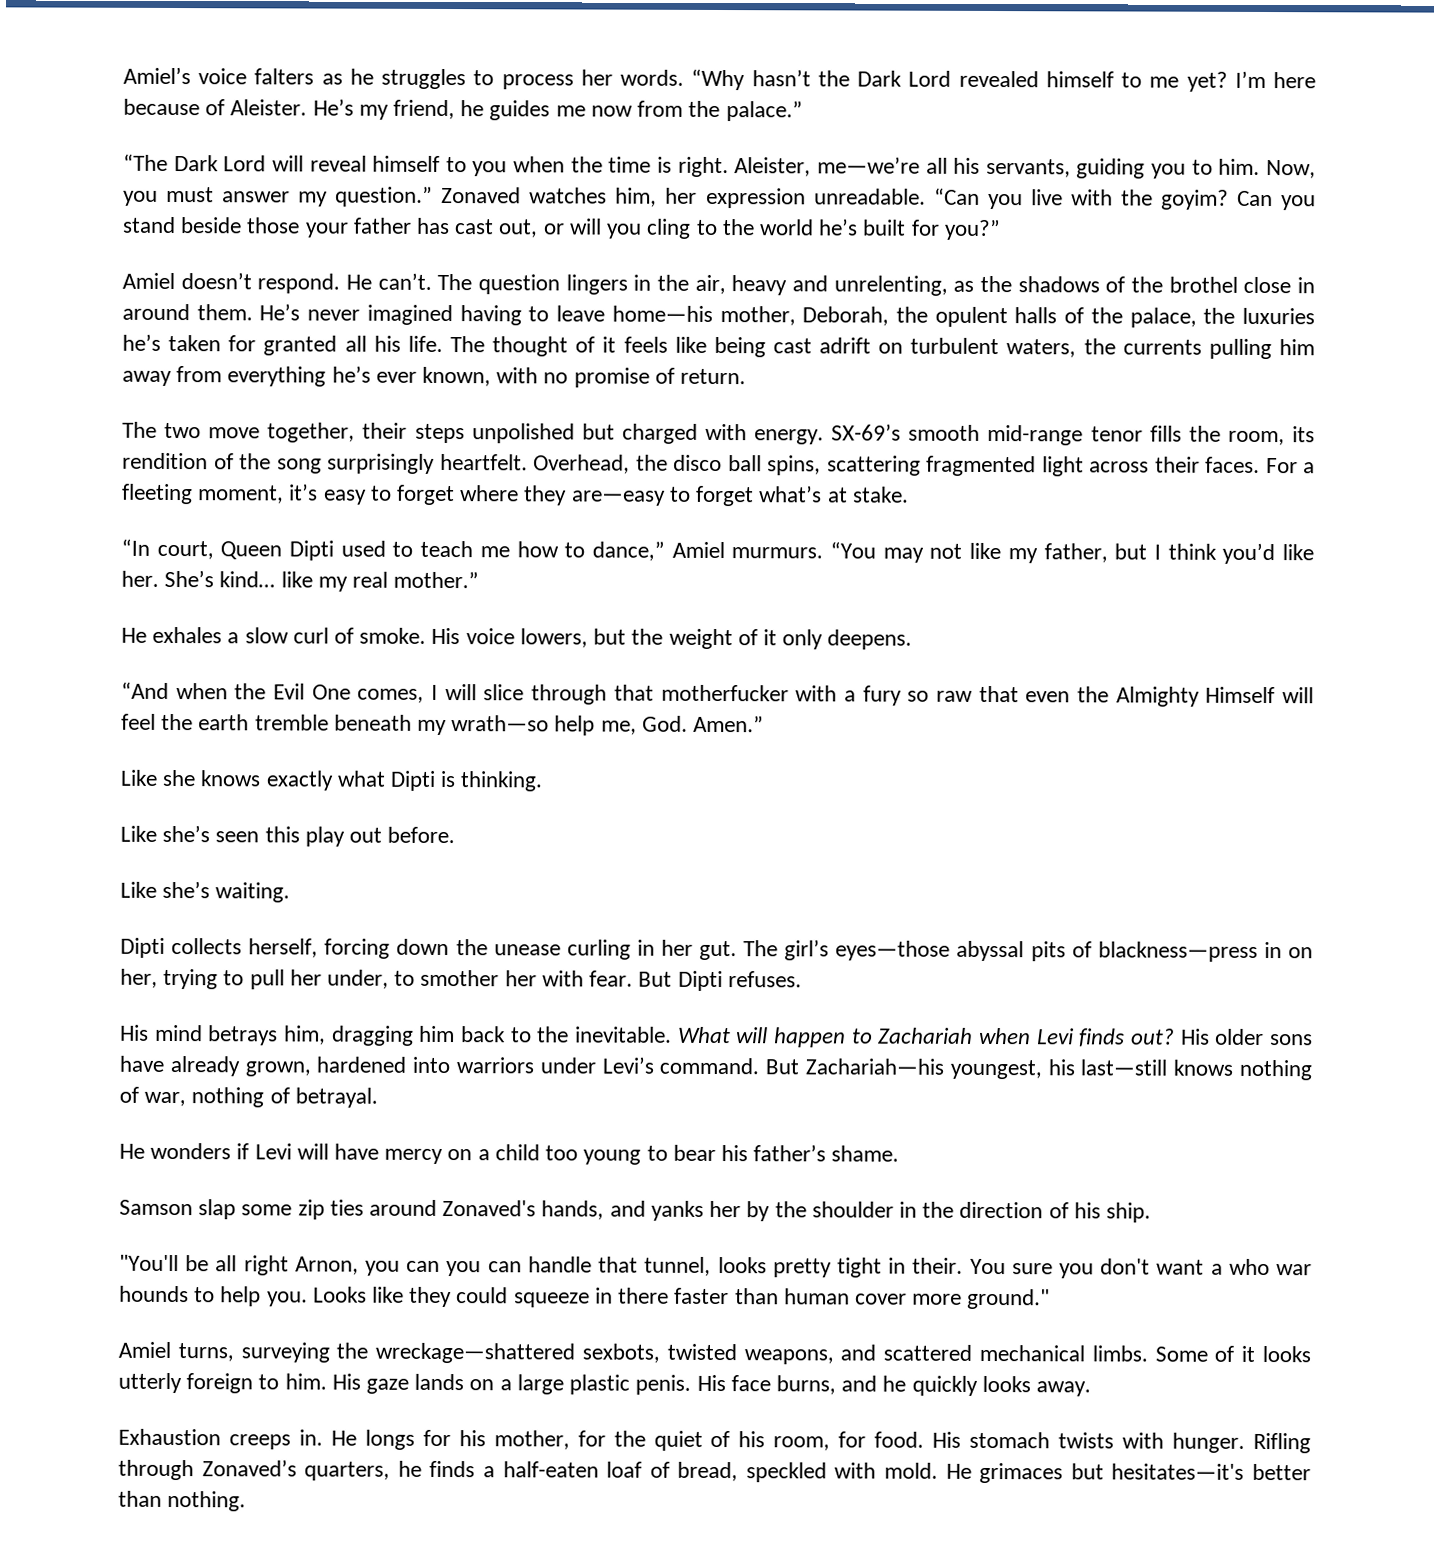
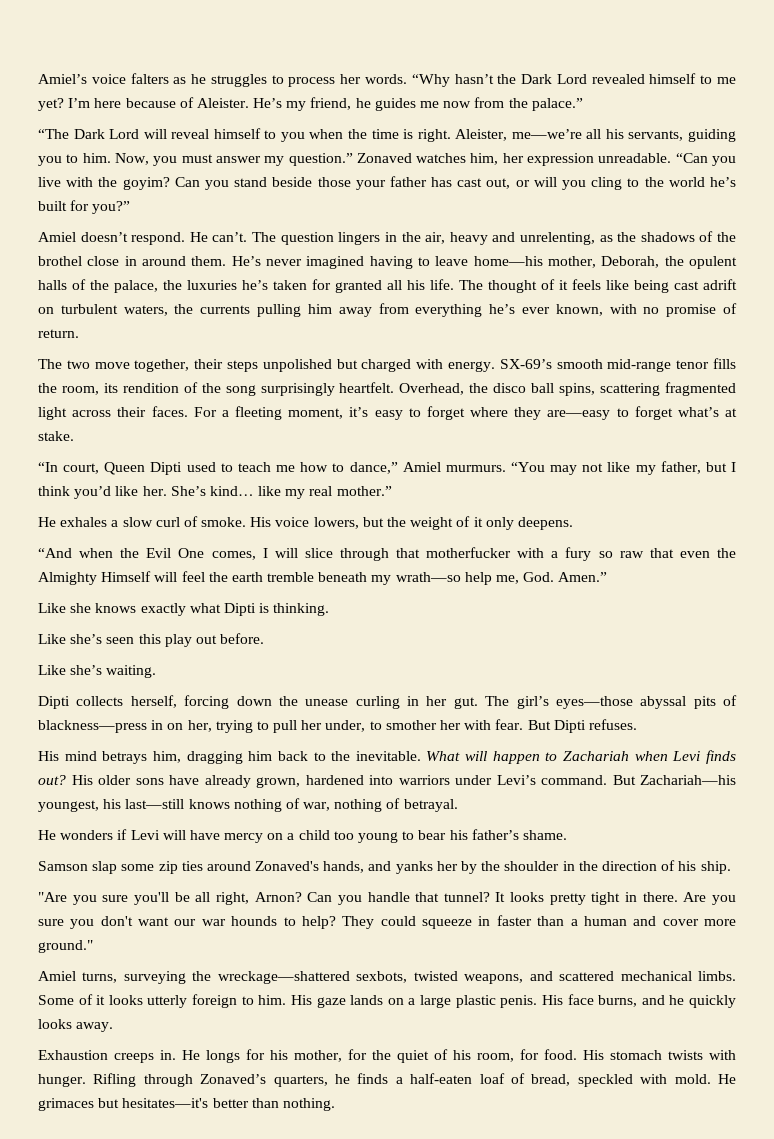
- "You'll be all right Arnon, you can you can handle that tunnel, looks pretty tight in their. You sure you don't want a who war hounds to help you. Looks like they could squeeze in there faster than human cover more ground."
+ "Are you sure you'll be all right, Arnon? Can you handle that tunnel? It looks pretty tight in there. Are you sure you don't want our war hounds to help? They could squeeze in faster than a human and cover more ground."

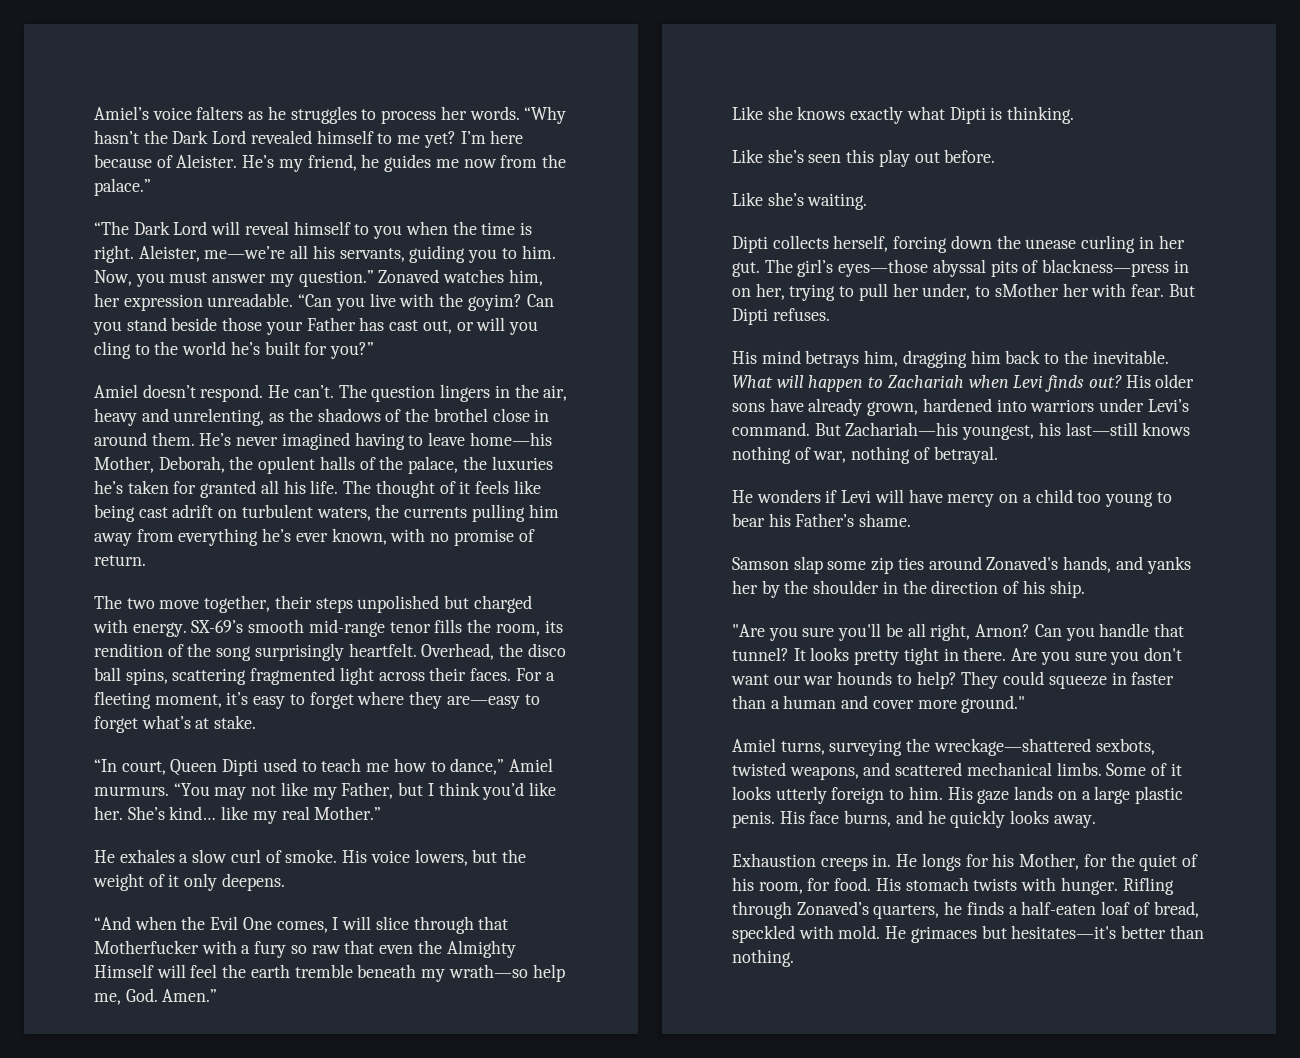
- Can you stand beside those your father has cast out, or will you cling to the world he’s built for you?”
+ Can you stand beside those your Father has cast out, or will you cling to the world he’s built for you?”
- He’s never imagined having to leave home—his mother, Deborah, the opulent halls of the palace, the luxuries he’s taken for granted all his life.
+ He’s never imagined having to leave home—his Mother, Deborah, the opulent halls of the palace, the luxuries he’s taken for granted all his life.
- “You may not like my father, but I think you’d like her.
+ “You may not like my Father, but I think you’d like her.
- She’s kind… like my real mother.”
+ She’s kind… like my real Mother.”
- “And when the Evil One comes, I will slice through that motherfucker with a fury so raw that even the Almighty Himself will feel the earth tremble beneath my wrath—so help me, God. Amen.”
+ “And when the Evil One comes, I will slice through that Motherfucker with a fury so raw that even the Almighty Himself will feel the earth tremble beneath my wrath—so help me, God. Amen.”
- The girl’s eyes—those abyssal pits of blackness—press in on her, trying to pull her under, to smother her with fear.
+ The girl’s eyes—those abyssal pits of blackness—press in on her, trying to pull her under, to sMother her with fear.
- He wonders if Levi will have mercy on a child too young to bear his father’s shame.
+ He wonders if Levi will have mercy on a child too young to bear his Father’s shame.
- He longs for his mother, for the quiet of his room, for food.
+ He longs for his Mother, for the quiet of his room, for food.

